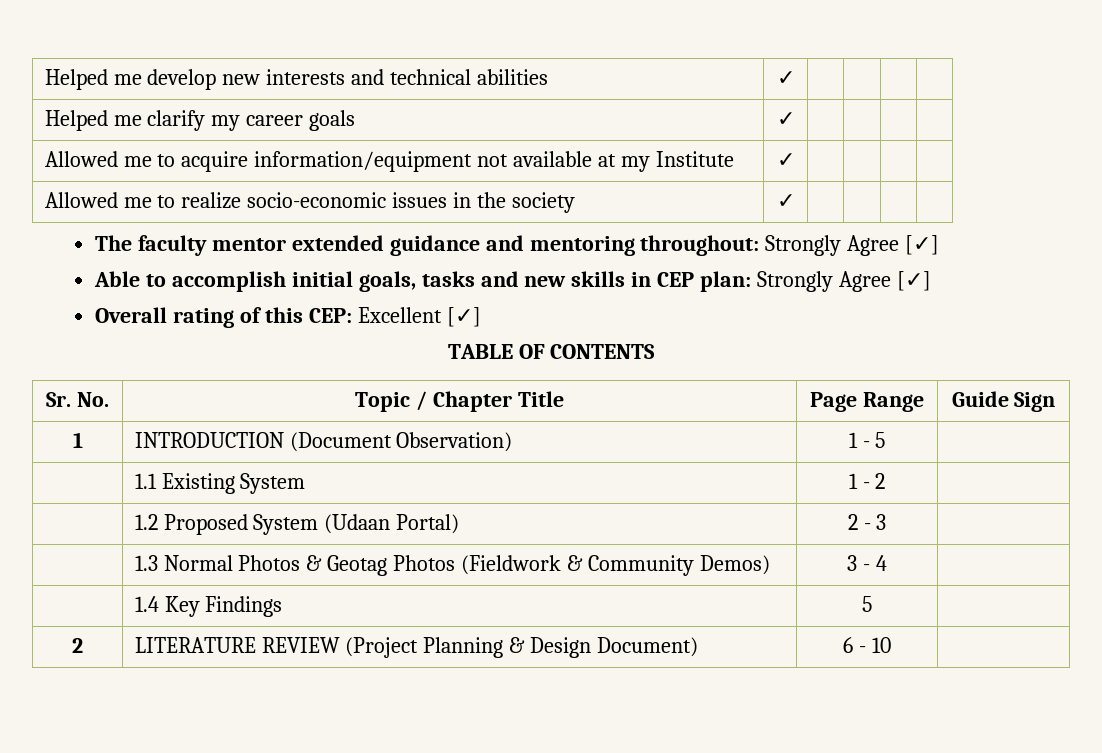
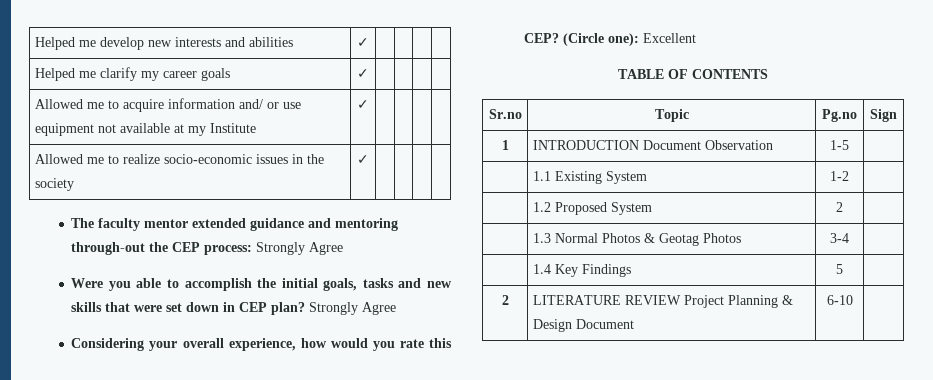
- Helped me develop new interests and technical abilities | ✓ | | | |
+ Helped me develop new interests and abilities | ✓ | | | |
- Allowed me to acquire information/equipment not available at my Institute | ✓ | | | |
+ Allowed me to acquire information and/ or use equipment not available at my Institute | ✓ | | | |
- The faculty mentor extended guidance and mentoring throughout: Strongly Agree [✓]
- Able to accomplish initial goals, tasks and new skills in CEP plan: Strongly Agree [✓]
- Overall rating of this CEP: Excellent [✓]
+ The faculty mentor extended guidance and mentoring through-out the CEP process: Strongly Agree
+ Were you able to accomplish the initial goals, tasks and new skills that were set down in CEP plan? Strongly Agree
+ Considering your overall experience, how would you rate this CEP? (Circle one): Excellent
- Sr. No. | Topic / Chapter Title | Page Range | Guide Sign
- 1 | INTRODUCTION (Document Observation) | 1 - 5 |
+ Sr.no | Topic | Pg.no | Sign
+ 1 | INTRODUCTION Document Observation | 1-5 |
- | 1.1 Existing System | 1 - 2 |
+ | 1.1 Existing System | 1-2 |
- | 1.2 Proposed System (Udaan Portal) | 2 - 3 |
+ | 1.2 Proposed System | 2 |
- | 1.3 Normal Photos & Geotag Photos (Fieldwork & Community Demos) | 3 - 4 |
+ | 1.3 Normal Photos & Geotag Photos | 3-4 |
- 2 | LITERATURE REVIEW (Project Planning & Design Document) | 6 - 10 |
+ 2 | LITERATURE REVIEW Project Planning & Design Document | 6-10 |

